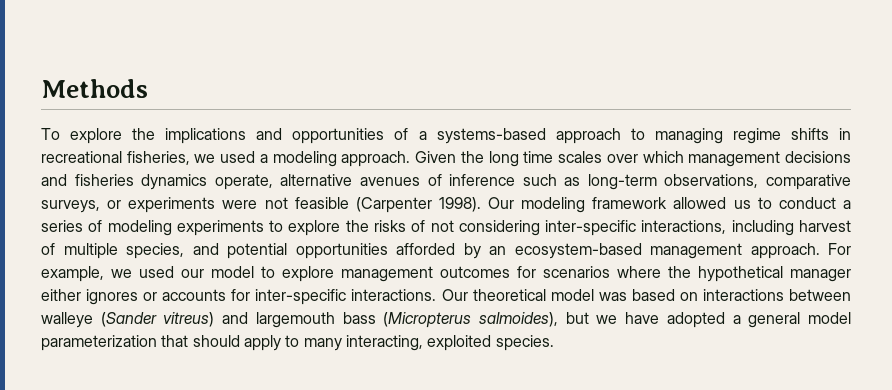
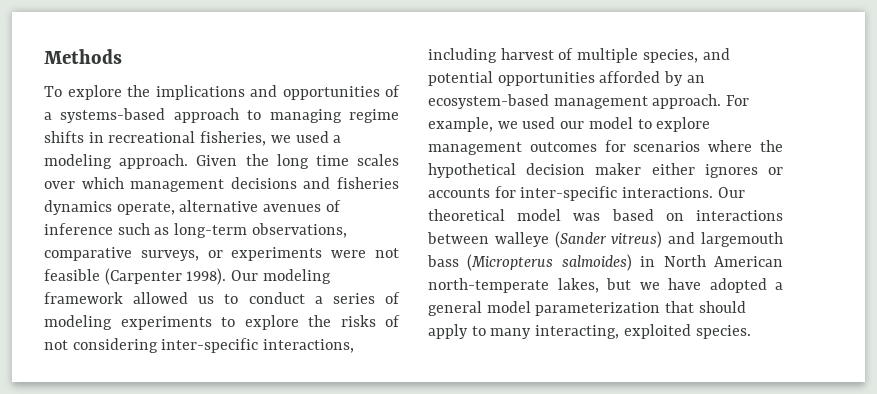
- For example, we used our model to explore management outcomes for scenarios where the hypothetical manager either ignores or accounts for inter-specific interactions.
+ For example, we used our model to explore management outcomes for scenarios where the hypothetical decision maker either ignores or accounts for inter-specific interactions.
- Our theoretical model was based on interactions between walleye (Sander vitreus) and largemouth bass (Micropterus salmoides), but we have adopted a general model parameterization that should apply to many interacting, exploited species.
+ Our theoretical model was based on interactions between walleye (Sander vitreus) and largemouth bass (Micropterus salmoides) in North American north-temperate lakes, but we have adopted a general model parameterization that should apply to many interacting, exploited species.

